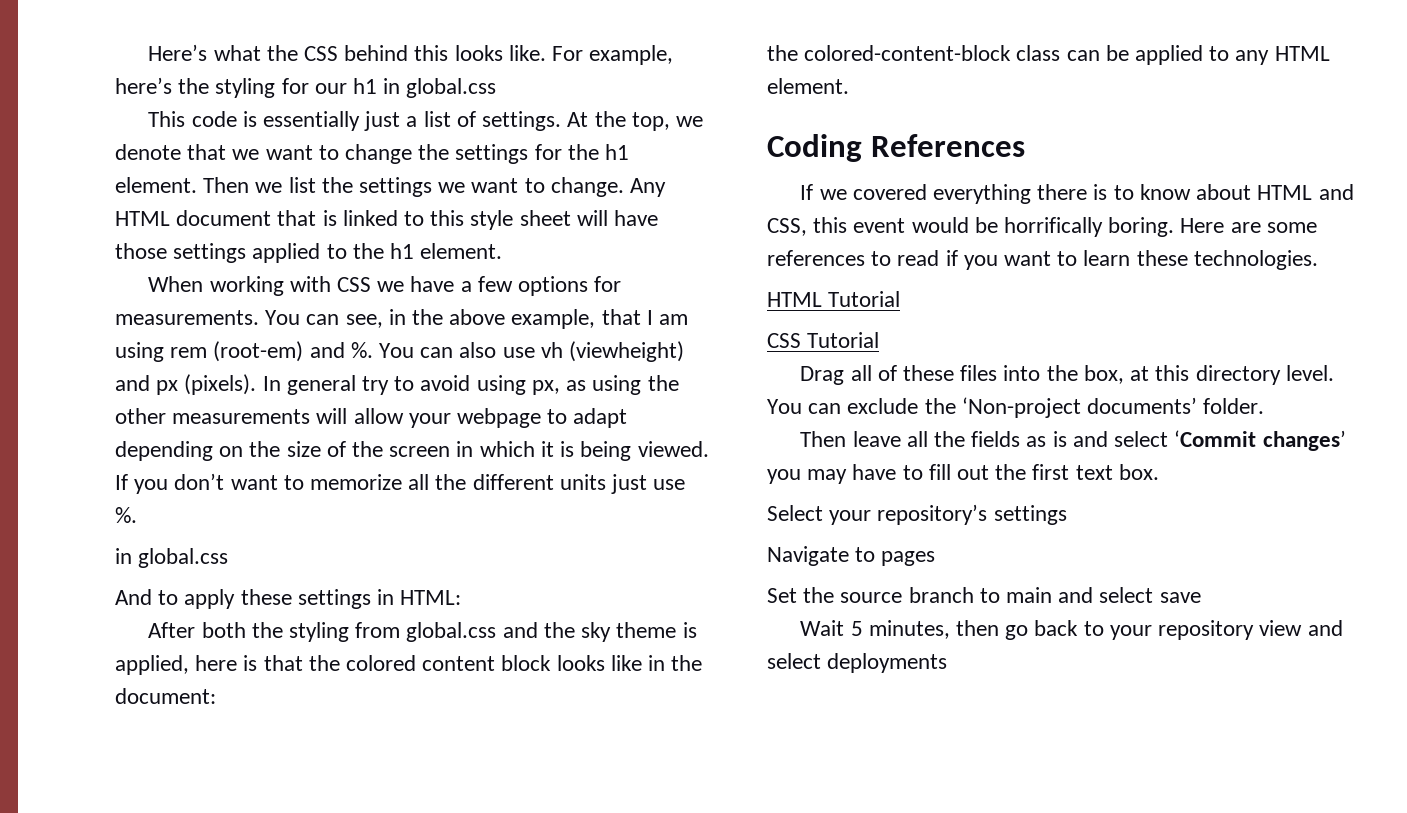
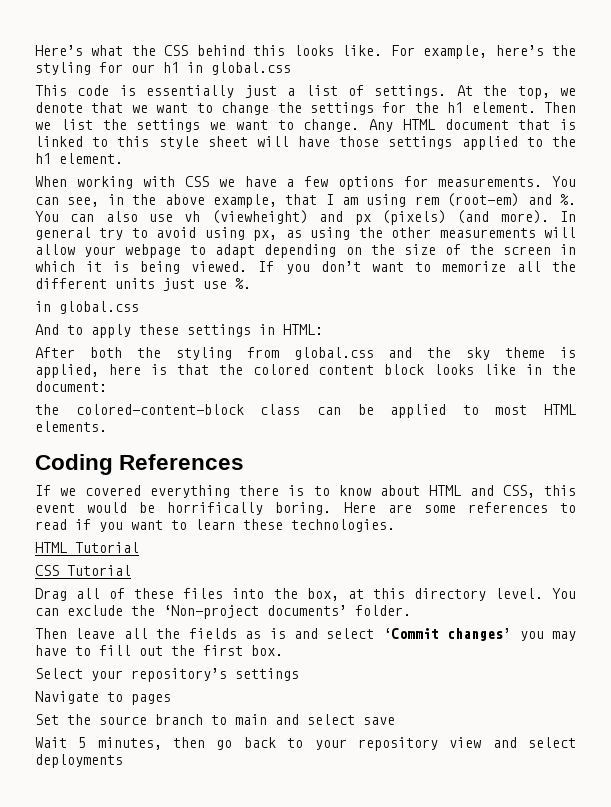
- You can also use vh (viewheight) and px (pixels).
+ You can also use vh (viewheight) and px (pixels) (and more).
- the colored-content-block class can be applied to any HTML element.
+ the colored-content-block class can be applied to most HTML elements.
- Then leave all the fields as is and select ‘Commit changes’ you may have to fill out the first text box.
+ Then leave all the fields as is and select ‘Commit changes’ you may have to fill out the first box.

